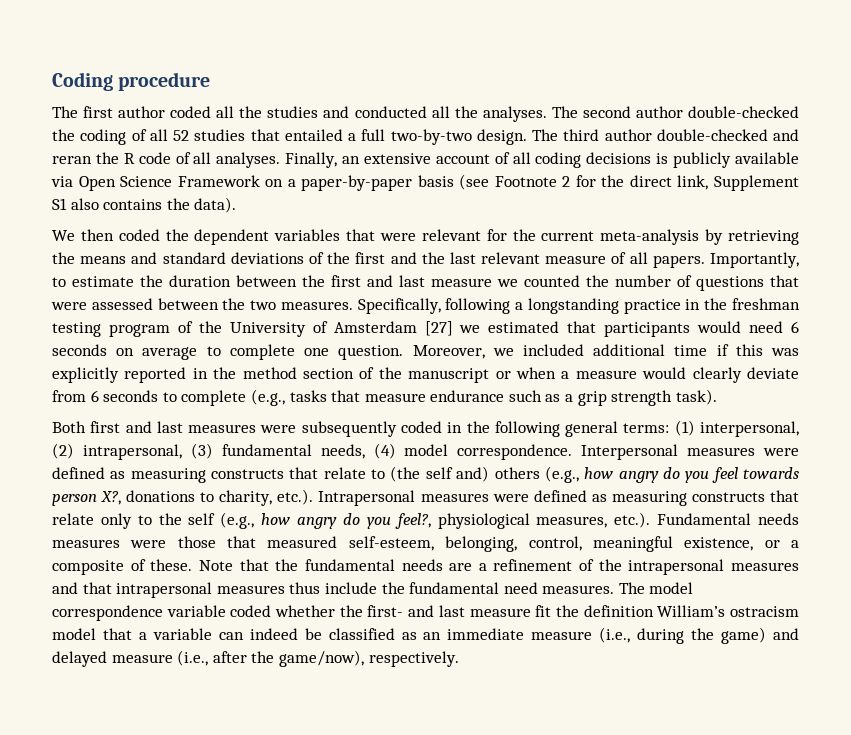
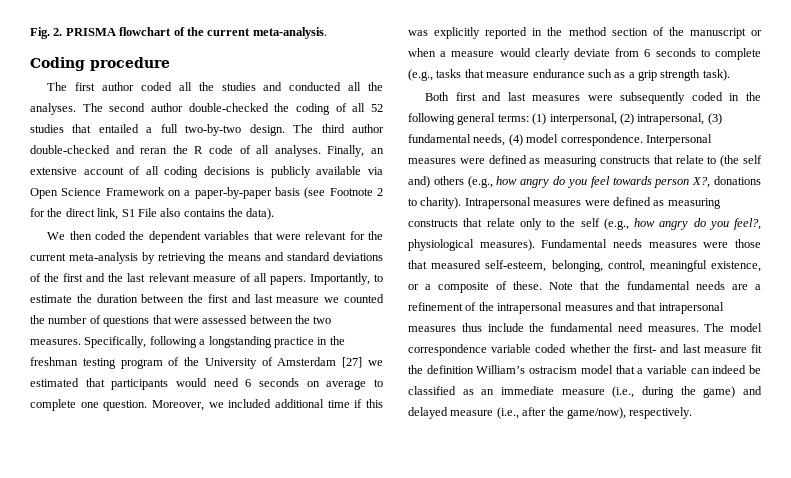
+ Fig. 2. PRISMA flowchart of the current meta-analysis.
- Finally, an extensive account of all coding decisions is publicly available via Open Science Framework on a paper-by-paper basis (see Footnote 2 for the direct link, Supplement S1 also contains the data).
+ Finally, an extensive account of all coding decisions is publicly available via Open Science Framework on a paper-by-paper basis (see Footnote 2 for the direct link, S1 File also contains the data).
- Interpersonal measures were defined as measuring constructs that relate to (the self and) others (e.g., how angry do you feel towards person X?, donations to charity, etc.). Intrapersonal measures were defined as measuring constructs that relate only to the self (e.g., how angry do you feel?, physiological measures, etc.). Fundamental needs measures were those that measured self-esteem, belonging, control, meaningful existence, or a composite of these.
+ Interpersonal measures were defined as measuring constructs that relate to (the self and) others (e.g., how angry do you feel towards person X?, donations to charity). Intrapersonal measures were defined as measuring constructs that relate only to the self (e.g., how angry do you feel?, physiological measures). Fundamental needs measures were those that measured self-esteem, belonging, control, meaningful existence, or a composite of these.

